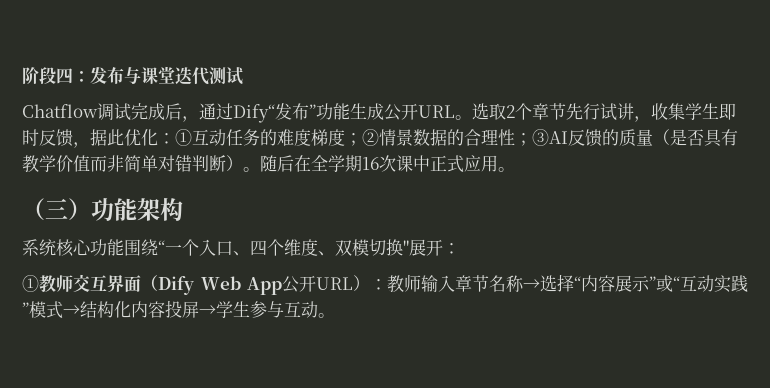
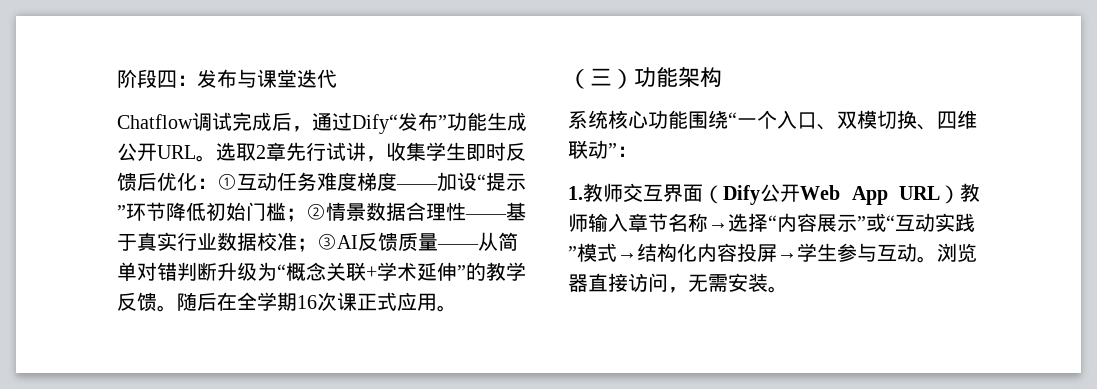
- 阶段四：发布与课堂迭代测试
+ 阶段四：发布与课堂迭代
- 选取2个章节先行试讲，收集学生即时反馈，据此优化：①互动任务的难度梯度；②情景数据的合理性；③AI反馈的质量（是否具有教学价值而非简单对错判断）。
+ 选取2章先行试讲，收集学生即时反馈后优化：①互动任务难度梯度——加设“提示”环节降低初始门槛；②情景数据合理性——基于真实行业数据校准；③AI反馈质量——从简单对错判断升级为“概念关联+学术延伸”的教学反馈。
- 随后在全学期16次课中正式应用。
+ 随后在全学期16次课正式应用。
- 系统核心功能围绕“一个入口、四个维度、双模切换"展开：
+ 系统核心功能围绕“一个入口、双模切换、四维联动”：
- ①教师交互界面（Dify Web App公开URL）：教师输入章节名称→选择“内容展示”或“互动实践”模式→结构化内容投屏→学生参与互动。
+ 1.教师交互界面（Dify公开Web App URL）教师输入章节名称→选择“内容展示”或“互动实践”模式→结构化内容投屏→学生参与互动。
+ 浏览器直接访问，无需安装。

